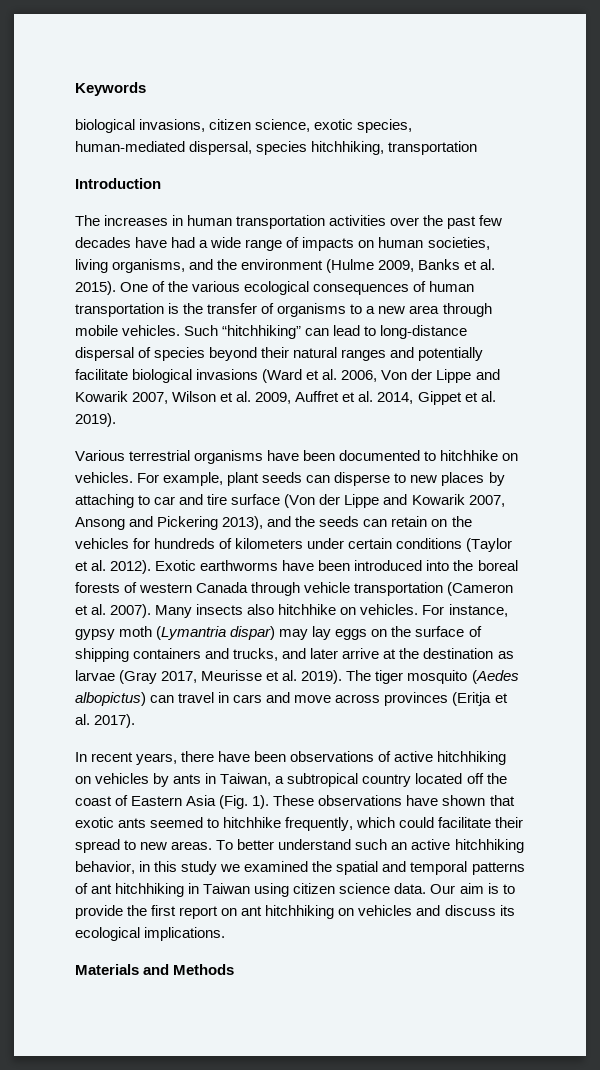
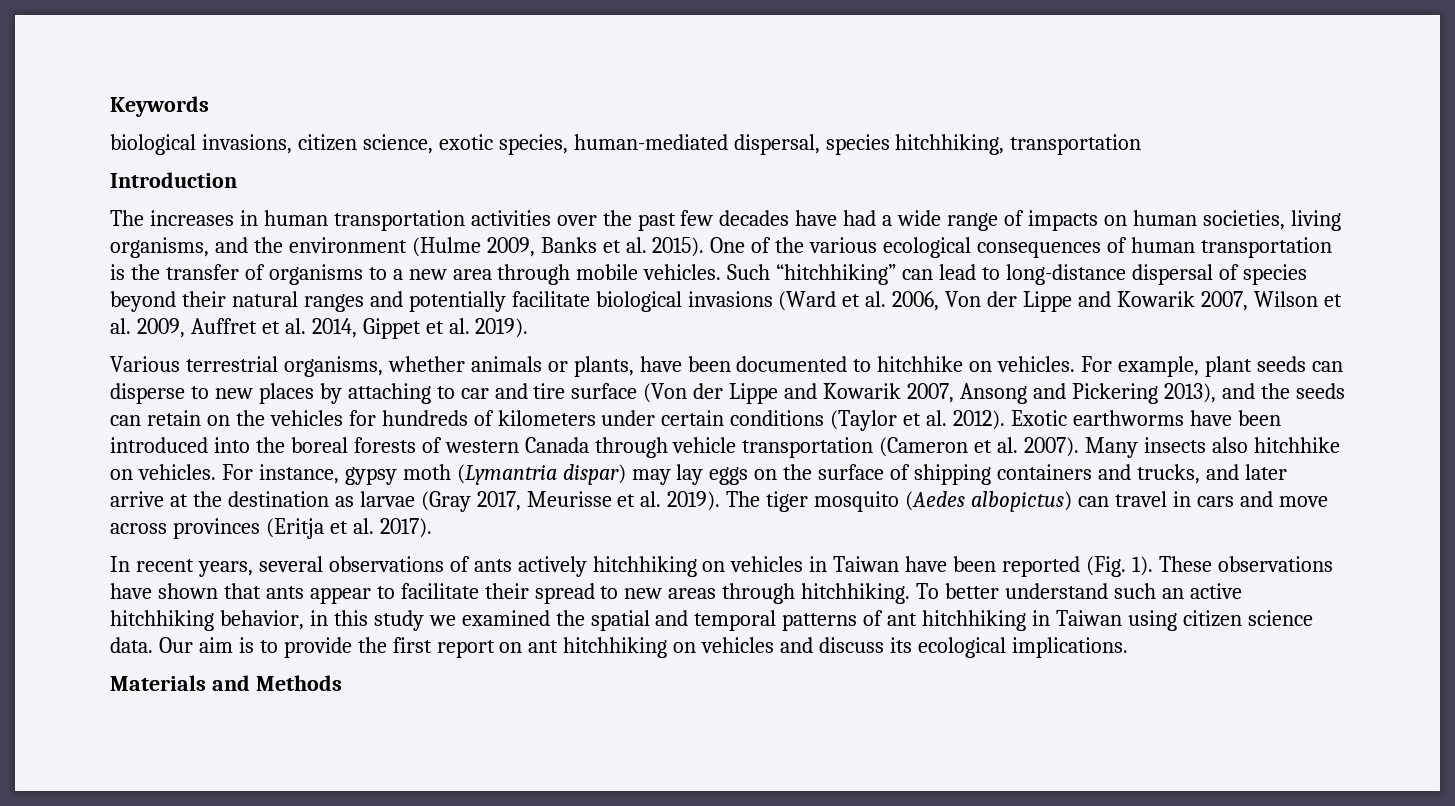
- Various terrestrial organisms have been documented to hitchhike on vehicles.
+ Various terrestrial organisms, whether animals or plants, have been documented to hitchhike on vehicles.
- In recent years, there have been observations of active hitchhiking on vehicles by ants in Taiwan, a subtropical country located off the coast of Eastern Asia (Fig. 1).
+ In recent years, several observations of ants actively hitchhiking on vehicles in Taiwan have been reported (Fig. 1).
- These observations have shown that exotic ants seemed to hitchhike frequently, which could facilitate their spread to new areas.
+ These observations have shown that ants appear to facilitate their spread to new areas through hitchhiking.

